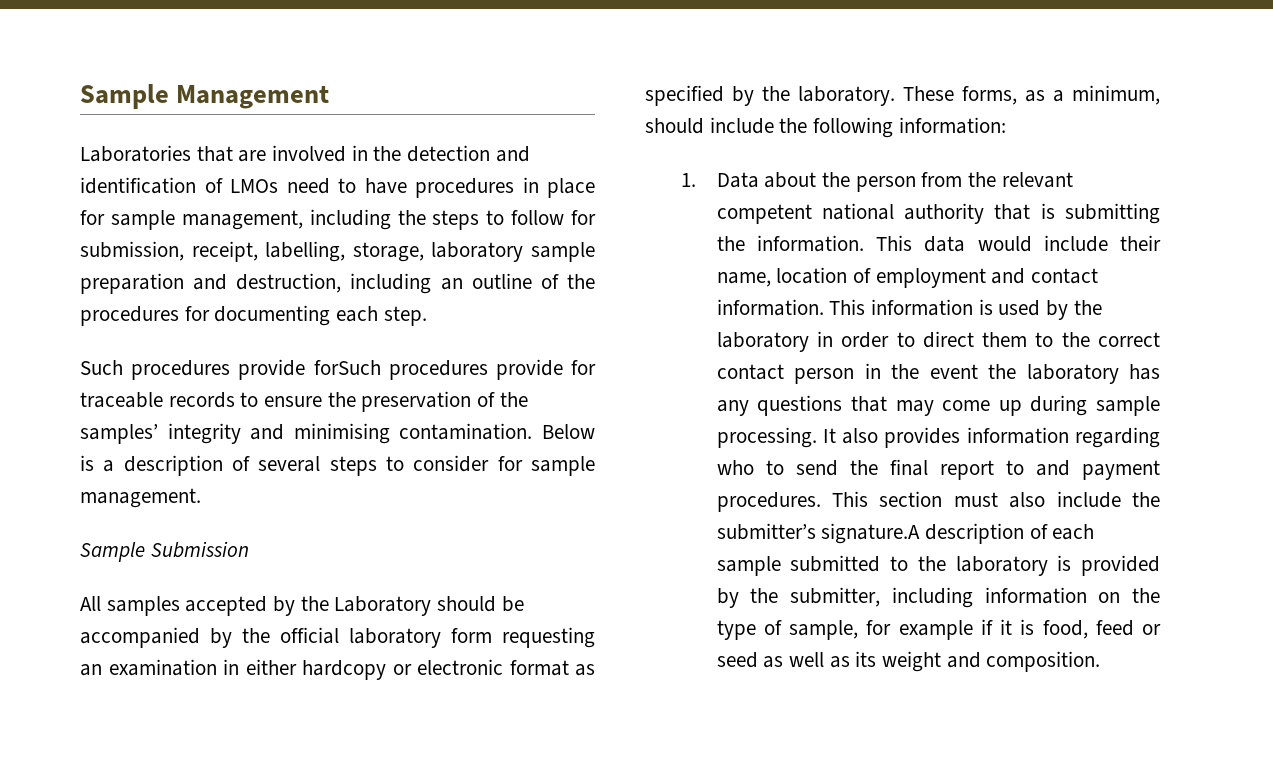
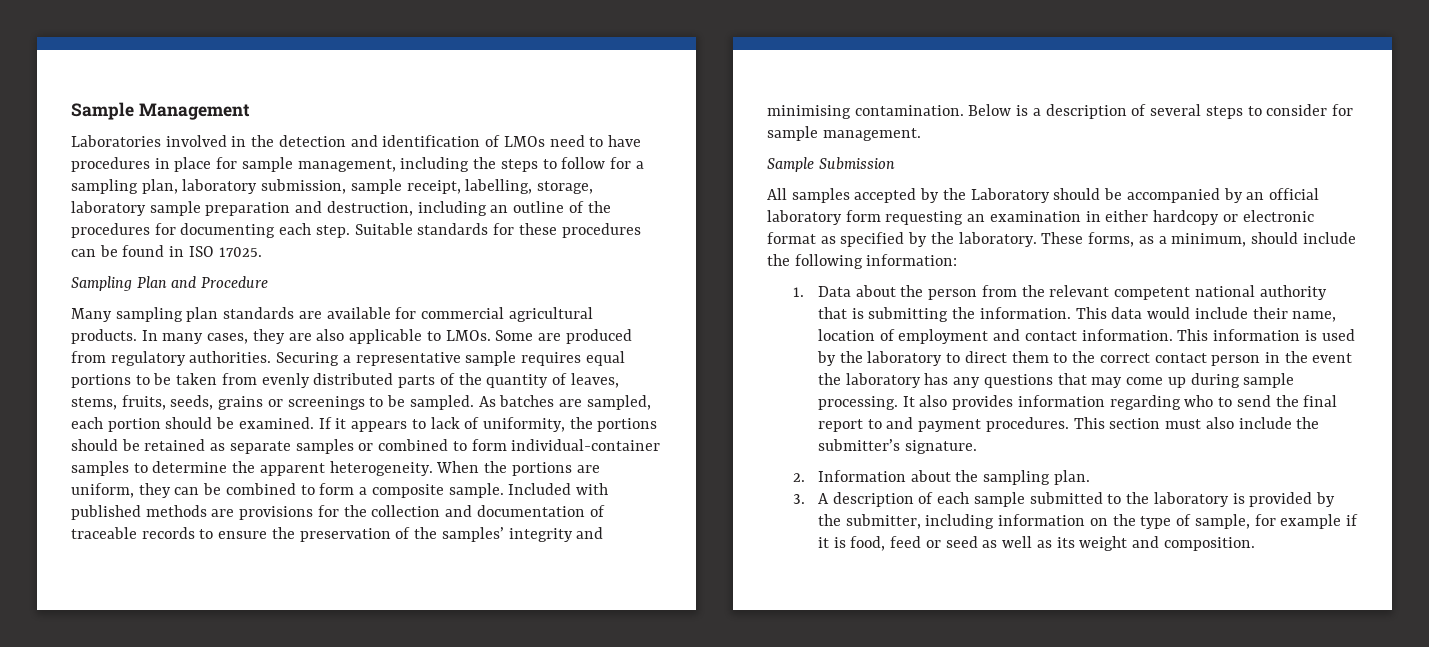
- Laboratories that are involved in the detection and identification of LMOs need to have procedures in place for sample management, including the steps to follow for submission, receipt, labelling, storage, laboratory sample preparation and destruction, including an outline of the procedures for documenting each step.
- Such procedures provide forSuch procedures provide for traceable records to ensure the preservation of the samples’ integrity and minimising contamination.
+ Laboratories involved in the detection and identification of LMOs need to have procedures in place for sample management, including the steps to follow for a sampling plan, laboratory submission, sample receipt, labelling, storage, laboratory sample preparation and destruction, including an outline of the procedures for documenting each step. Suitable standards for these procedures can be found in ISO 17025.
+ Sampling Plan and Procedure
+ Many sampling plan standards are available for commercial agricultural products. In many cases, they are also applicable to LMOs. Some are produced from regulatory authorities. Securing a representative sample requires equal portions to be taken from evenly distributed parts of the quantity of leaves, stems, fruits, seeds, grains or screenings to be sampled. As batches are sampled, each portion should be examined. If it appears to lack of uniformity, the portions should be retained as separate samples or combined to form individual-container samples to determine the apparent heterogeneity. When the portions are uniform, they can be combined to form a composite sample. Included with published methods are provisions for the collection and documentation of traceable records to ensure the preservation of the samples’ integrity and minimising contamination.
- All samples accepted by the Laboratory should be accompanied by the official laboratory form requesting an examination in either hardcopy or electronic format as specified by the laboratory.
+ All samples accepted by the Laboratory should be accompanied by an official laboratory form requesting an examination in either hardcopy or electronic format as specified by the laboratory.
- This information is used by the laboratory in order to direct them to the correct contact person in the event the laboratory has any questions that may come up during sample processing.
+ This information is used by the laboratory to direct them to the correct contact person in the event the laboratory has any questions that may come up during sample processing.
- This section must also include the submitter’s signature.A description of each sample submitted to the laboratory is provided by the submitter, including information on the type of sample, for example if it is food, feed or seed as well as its weight and composition.
+ This section must also include the submitter’s signature.
+ 2. Information about the sampling plan.
+ 3. A description of each sample submitted to the laboratory is provided by the submitter, including information on the type of sample, for example if it is food, feed or seed as well as its weight and composition.

